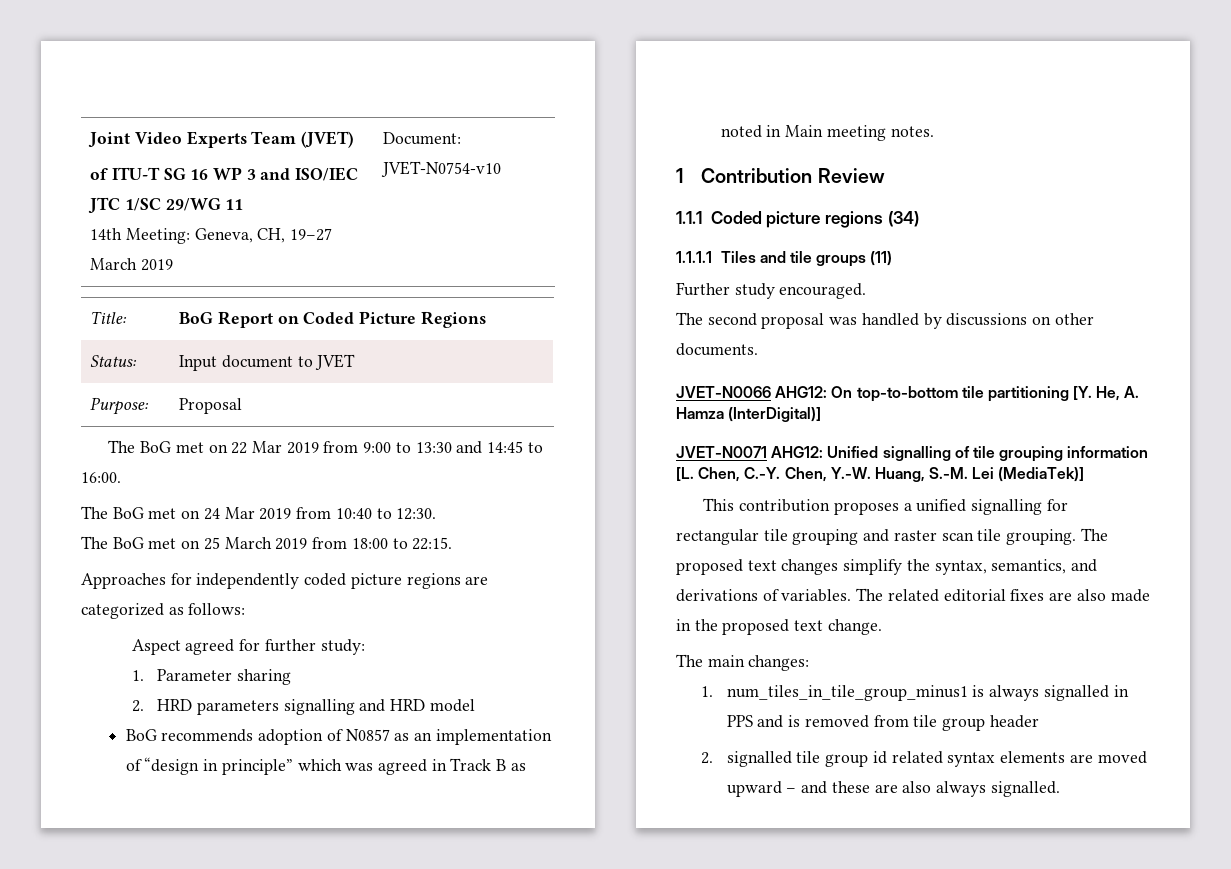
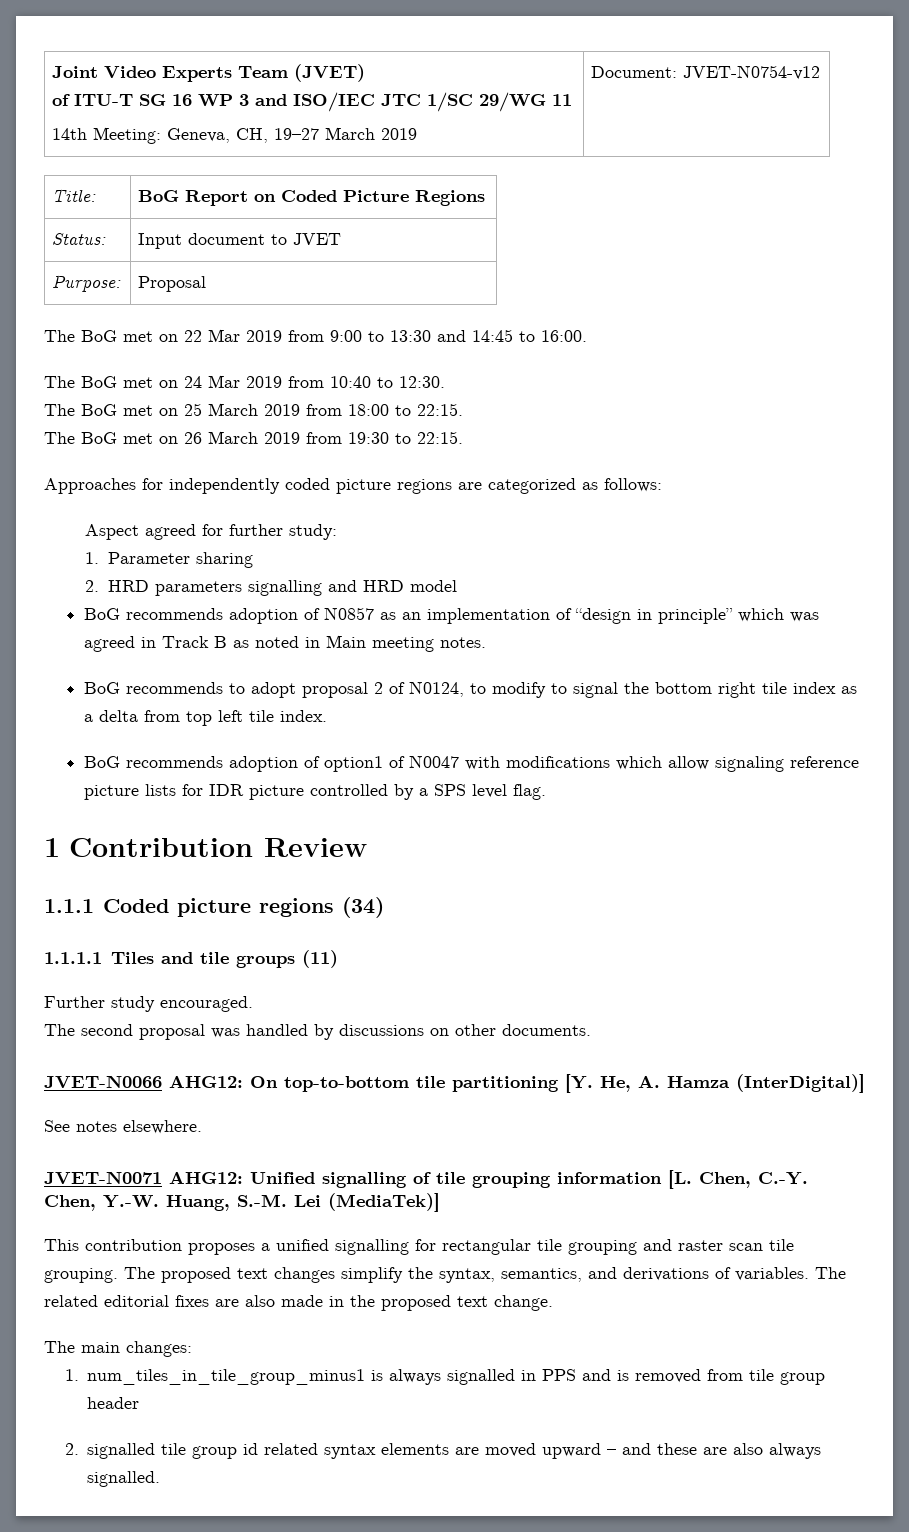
  Joint Video Experts Team (JVET)
  of ITU-T SG 16 WP 3 and ISO/IEC JTC 1/SC 29/WG 11
- 14th Meeting: Geneva, CH, 19–27 March 2019 | Document: JVET-N0754-v10
+ 14th Meeting: Geneva, CH, 19–27 March 2019 | Document: JVET-N0754-v12
+ The BoG met on 26 March 2019 from 19:30 to 22:15.
+ BoG recommends to adopt proposal 2 of N0124, to modify to signal the bottom right tile index as a delta from top left tile index.
+ BoG recommends adoption of option1 of N0047 with modifications which allow signaling reference picture lists for IDR picture controlled by a SPS level flag.
+ See notes elsewhere.

